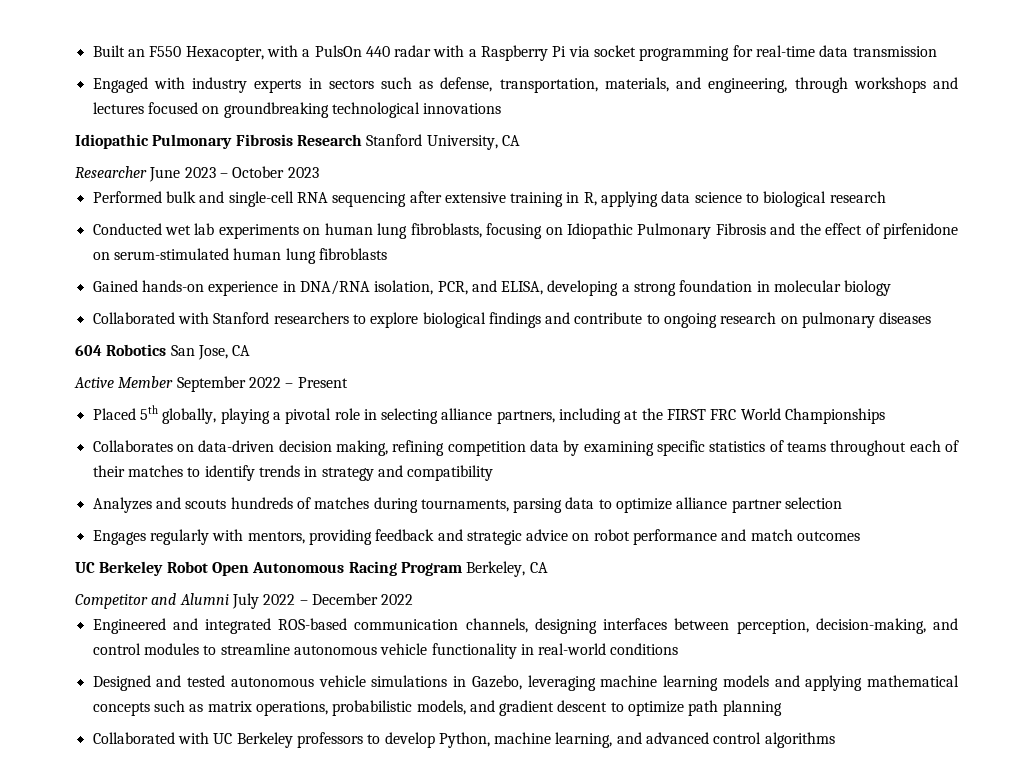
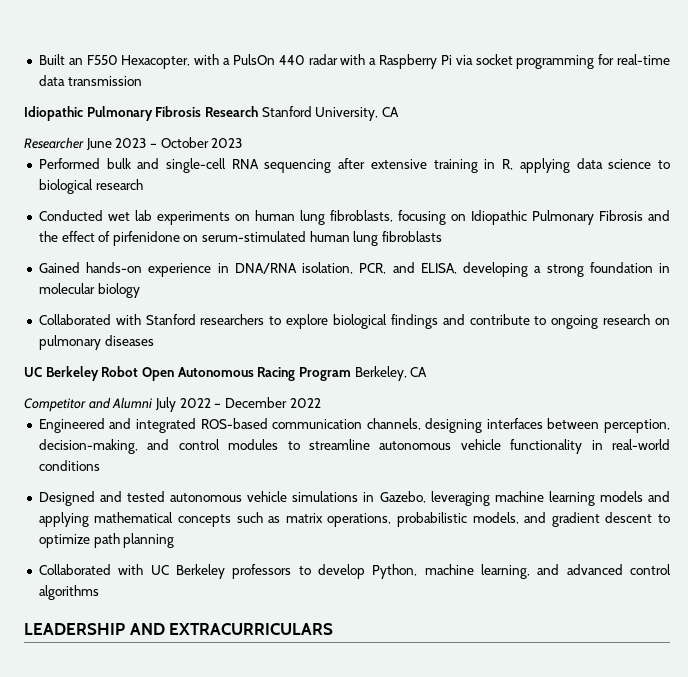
- Engaged with industry experts in sectors such as defense, transportation, materials, and engineering, through workshops and lectures focused on groundbreaking technological innovations
- 604 Robotics San Jose, CA
- Active Member September 2022 – Present
- Placed 5th globally, playing a pivotal role in selecting alliance partners, including at the FIRST FRC World Championships
- Collaborates on data-driven decision making, refining competition data by examining specific statistics of teams throughout each of their matches to identify trends in strategy and compatibility
- Analyzes and scouts hundreds of matches during tournaments, parsing data to optimize alliance partner selection
- Engages regularly with mentors, providing feedback and strategic advice on robot performance and match outcomes
+ LEADERSHIP AND EXTRACURRICULARS

